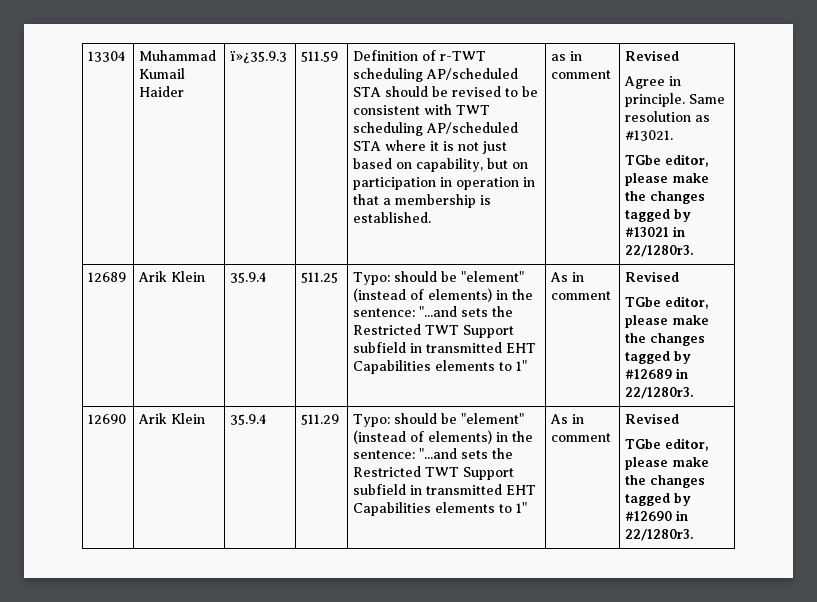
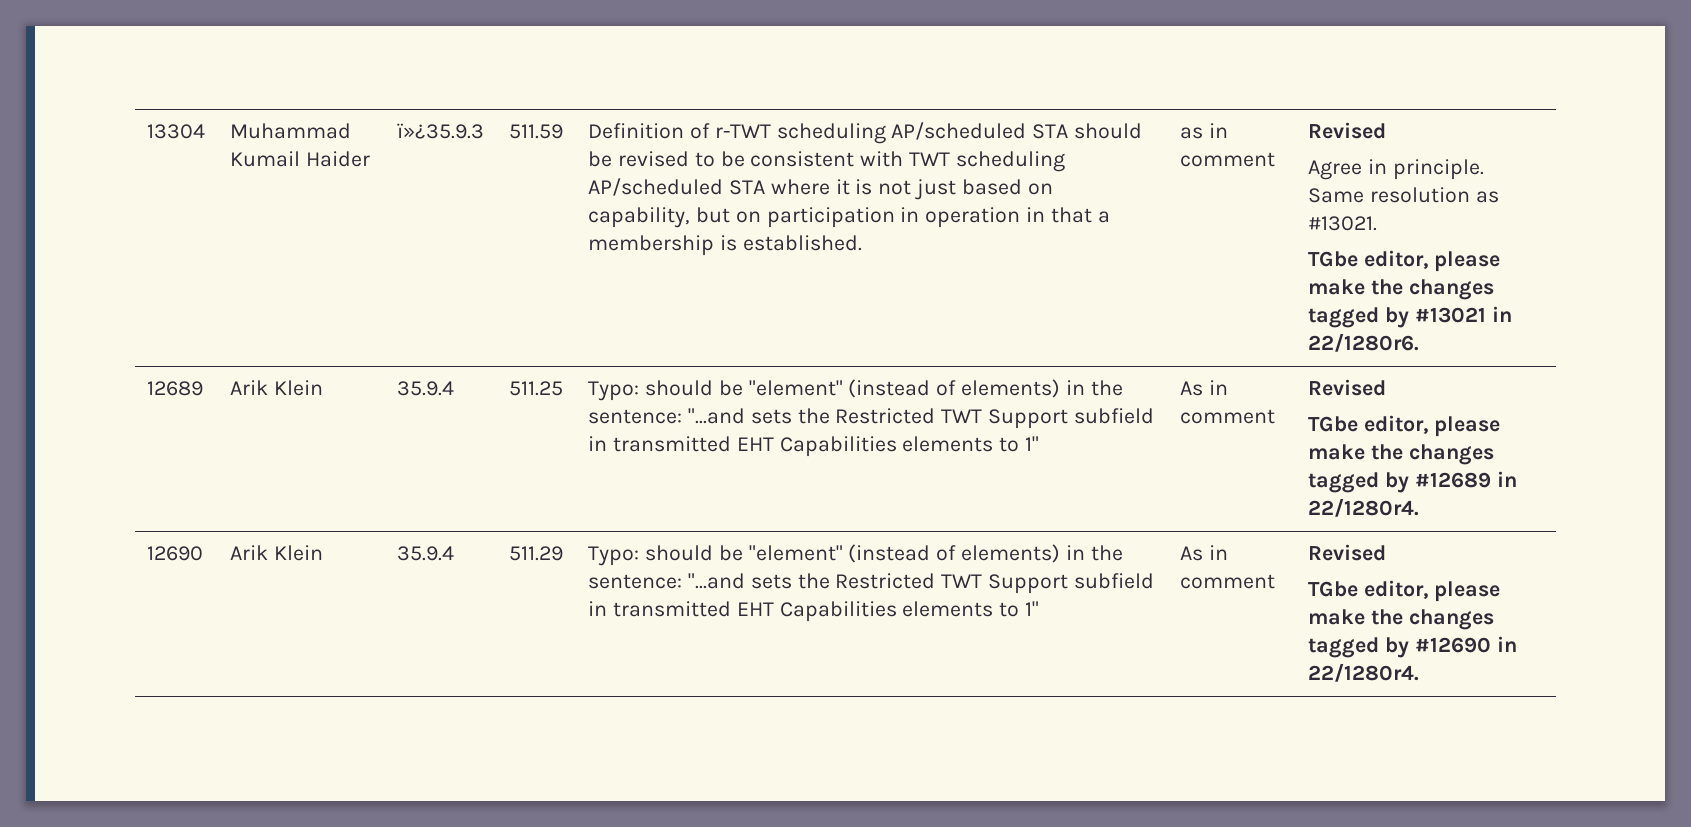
- TGbe editor, please make the changes tagged by #13021 in 22/1280r3.
+ TGbe editor, please make the changes tagged by #13021 in 22/1280r6.
- TGbe editor, please make the changes tagged by #12689 in 22/1280r3.
+ TGbe editor, please make the changes tagged by #12689 in 22/1280r4.
- TGbe editor, please make the changes tagged by #12690 in 22/1280r3.
+ TGbe editor, please make the changes tagged by #12690 in 22/1280r4.

